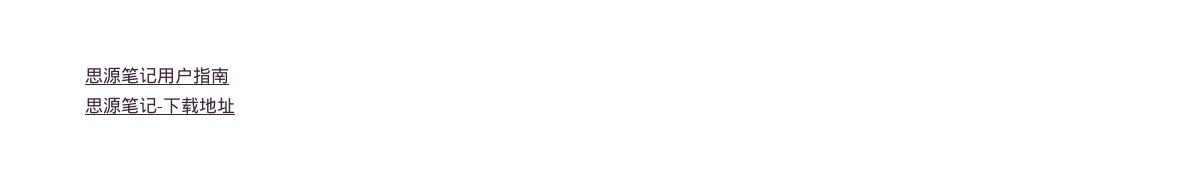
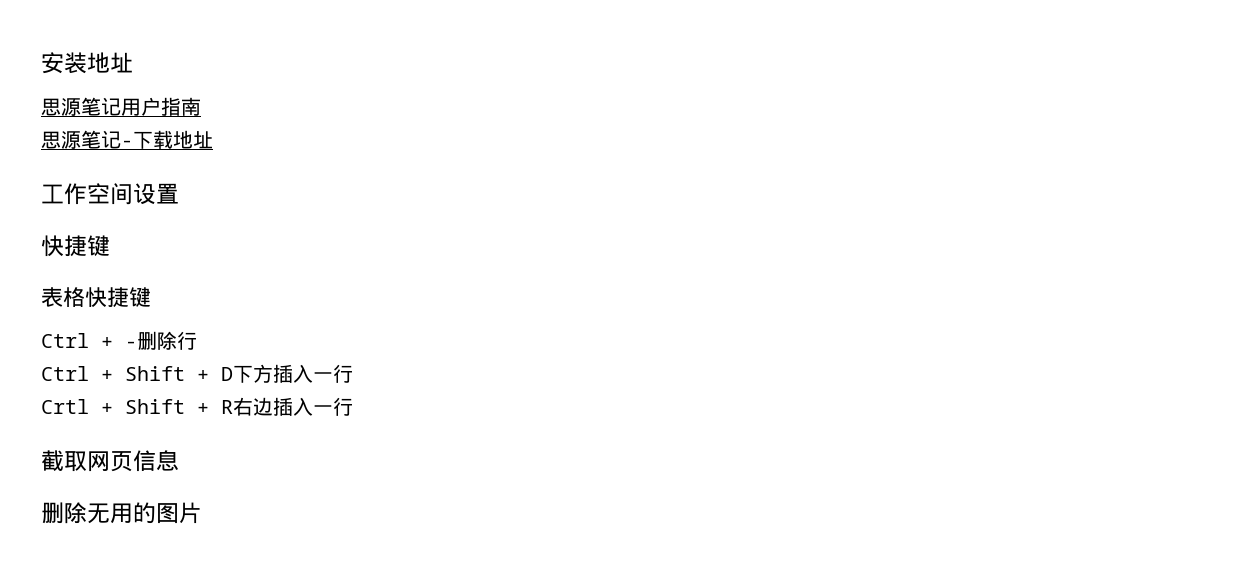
+ 安装地址
+ 工作空间设置
+ 快捷键
+ 表格快捷键
+ Ctrl + -删除行
+ Ctrl + Shift + D下方插入一行
+ Crtl + Shift + R右边插入一行
+ 截取网页信息
+ 删除无用的图片

